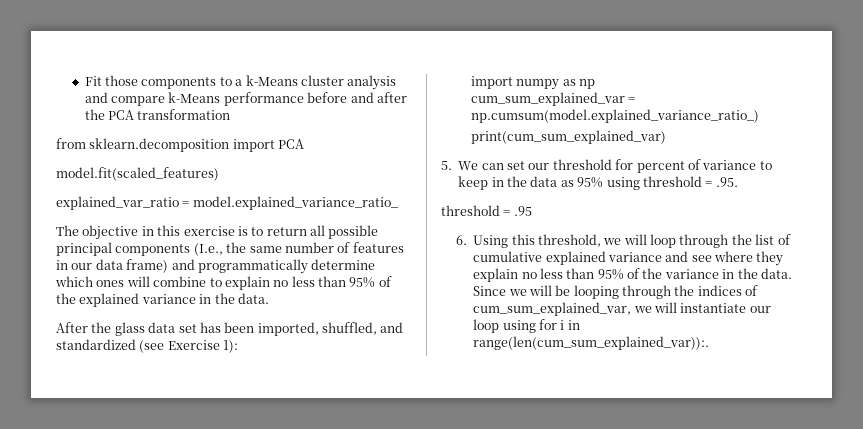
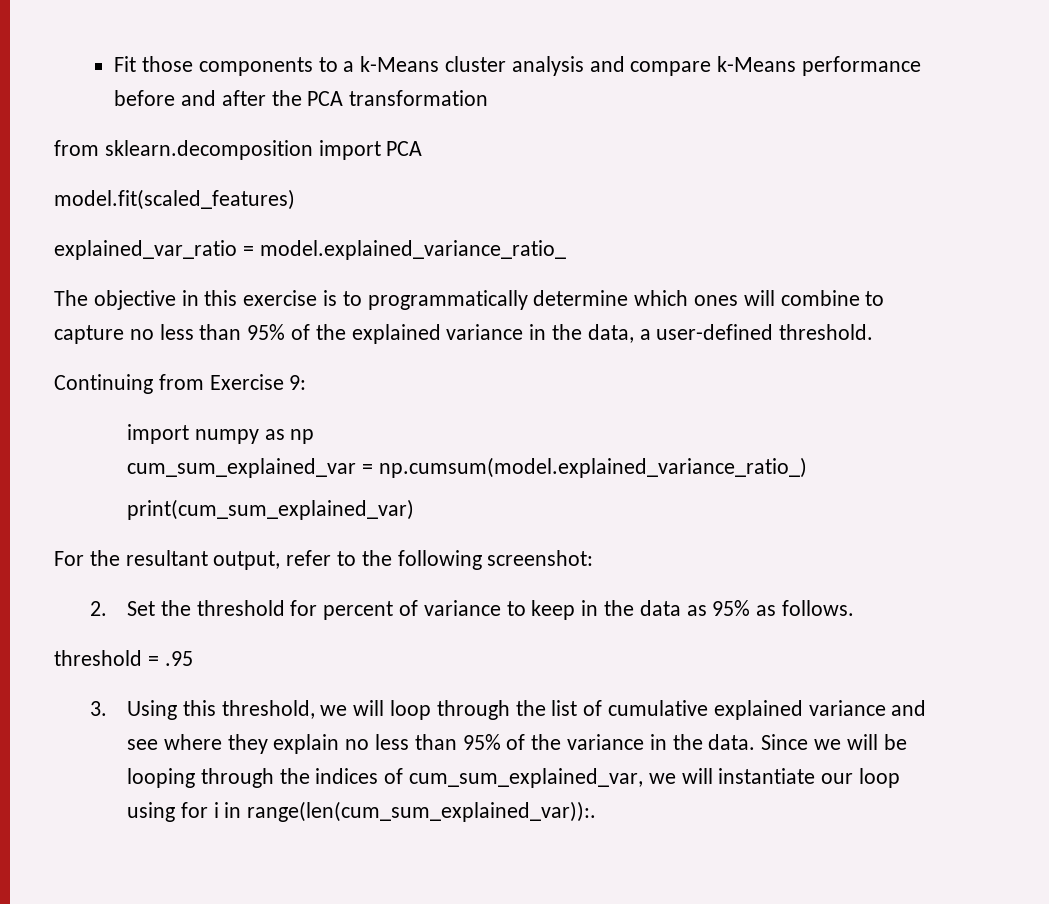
- The objective in this exercise is to return all possible principal components (I.e., the same number of features in our data frame) and programmatically determine which ones will combine to explain no less than 95% of the explained variance in the data.
- After the glass data set has been imported, shuffled, and standardized (see Exercise 1):
+ The objective in this exercise is to programmatically determine which ones will combine to capture no less than 95% of the explained variance in the data, a user-defined threshold.
+ Continuing from Exercise 9:
- 5. We can set our threshold for percent of variance to keep in the data as 95% using threshold = .95.
+ For the resultant output, refer to the following screenshot:
+ 2. Set the threshold for percent of variance to keep in the data as 95% as follows.
- 6. Using this threshold, we will loop through the list of cumulative explained variance and see where they explain no less than 95% of the variance in the data.
+ 3. Using this threshold, we will loop through the list of cumulative explained variance and see where they explain no less than 95% of the variance in the data.

